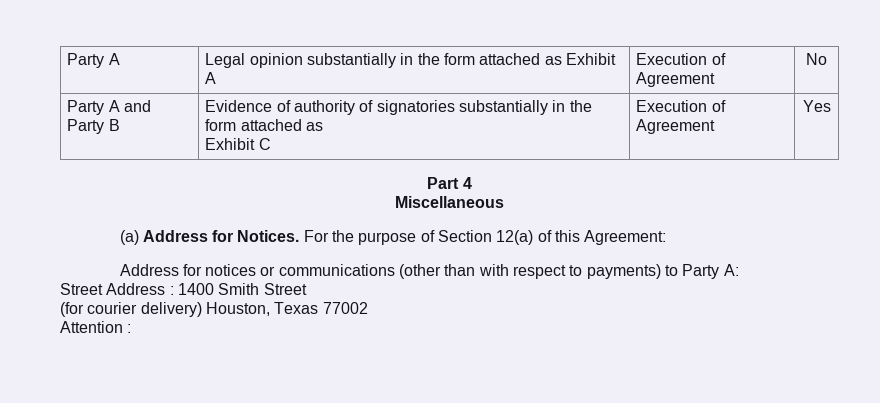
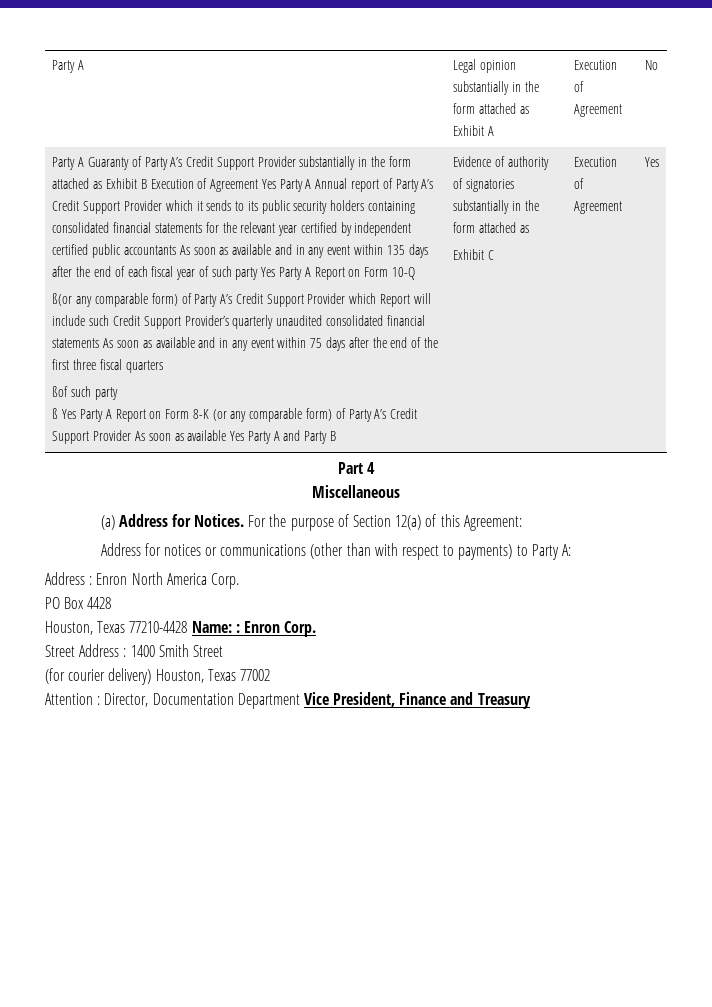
- Party A and Party B
+ Party A Guaranty of Party A’s Credit Support Provider substantially in the form attached as Exhibit B Execution of Agreement Yes Party A Annual report of Party A’s Credit Support Provider which it sends to its public security holders containing consolidated financial statements for the relevant year certified by independent certified public accountants As soon as available and in any event within 135 days after the end of each fiscal year of such party Yes Party A Report on Form 10-Q
+ ß(or any comparable form) of Party A’s Credit Support Provider which Report will include such Credit Support Provider’s quarterly unaudited consolidated financial statements As soon as available and in any event within 75 days after the end of the first three fiscal quarters
+ ßof such party
+ ß Yes Party A Report on Form 8-K (or any comparable form) of Party A’s Credit Support Provider As soon as available Yes Party A and Party B
+ Address : Enron North America Corp.
+ PO Box 4428
+ Houston, Texas 77210-4428 Name: : Enron Corp.
- Attention :
+ Attention : Director, Documentation Department Vice President, Finance and Treasury

